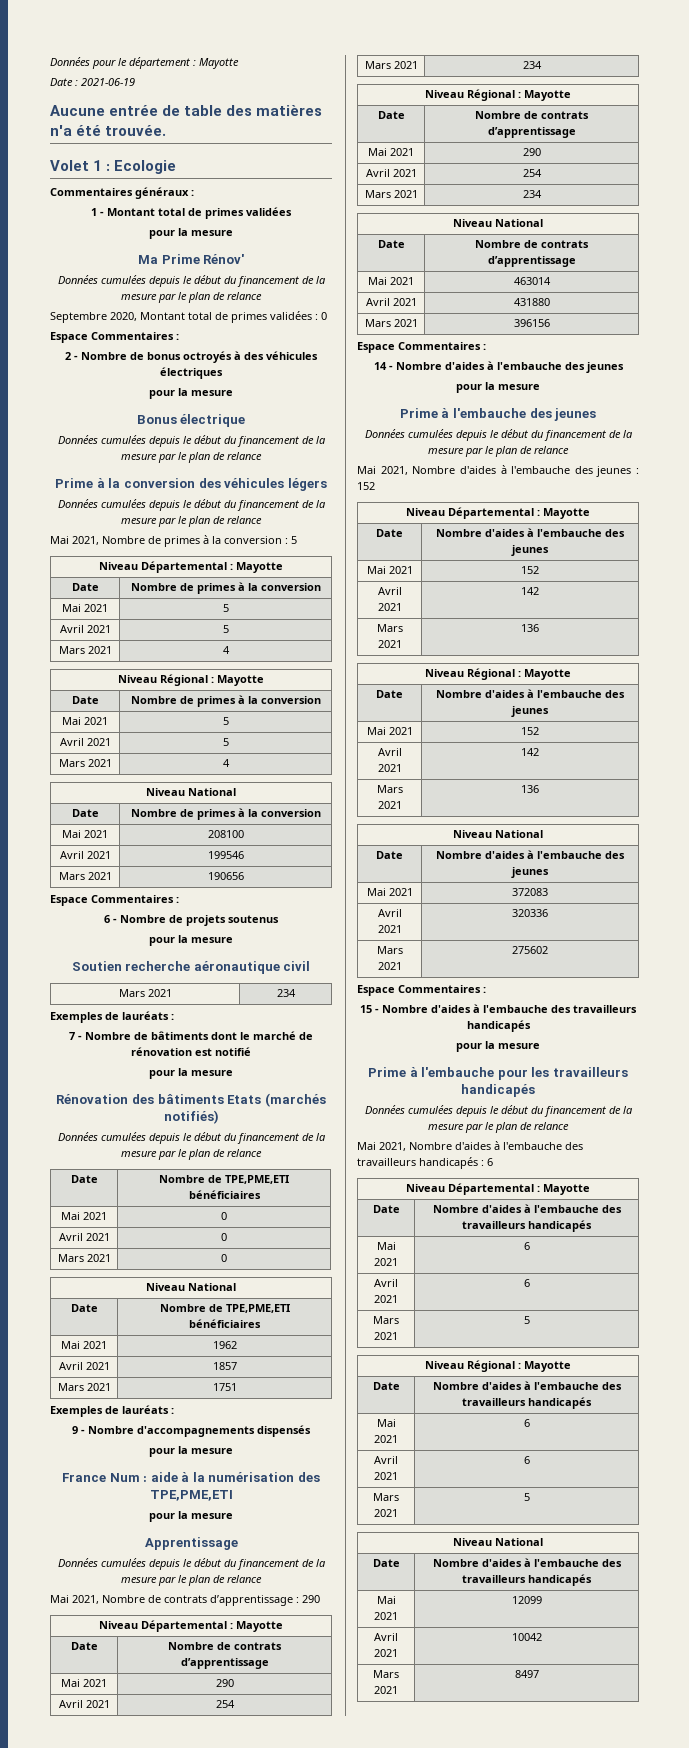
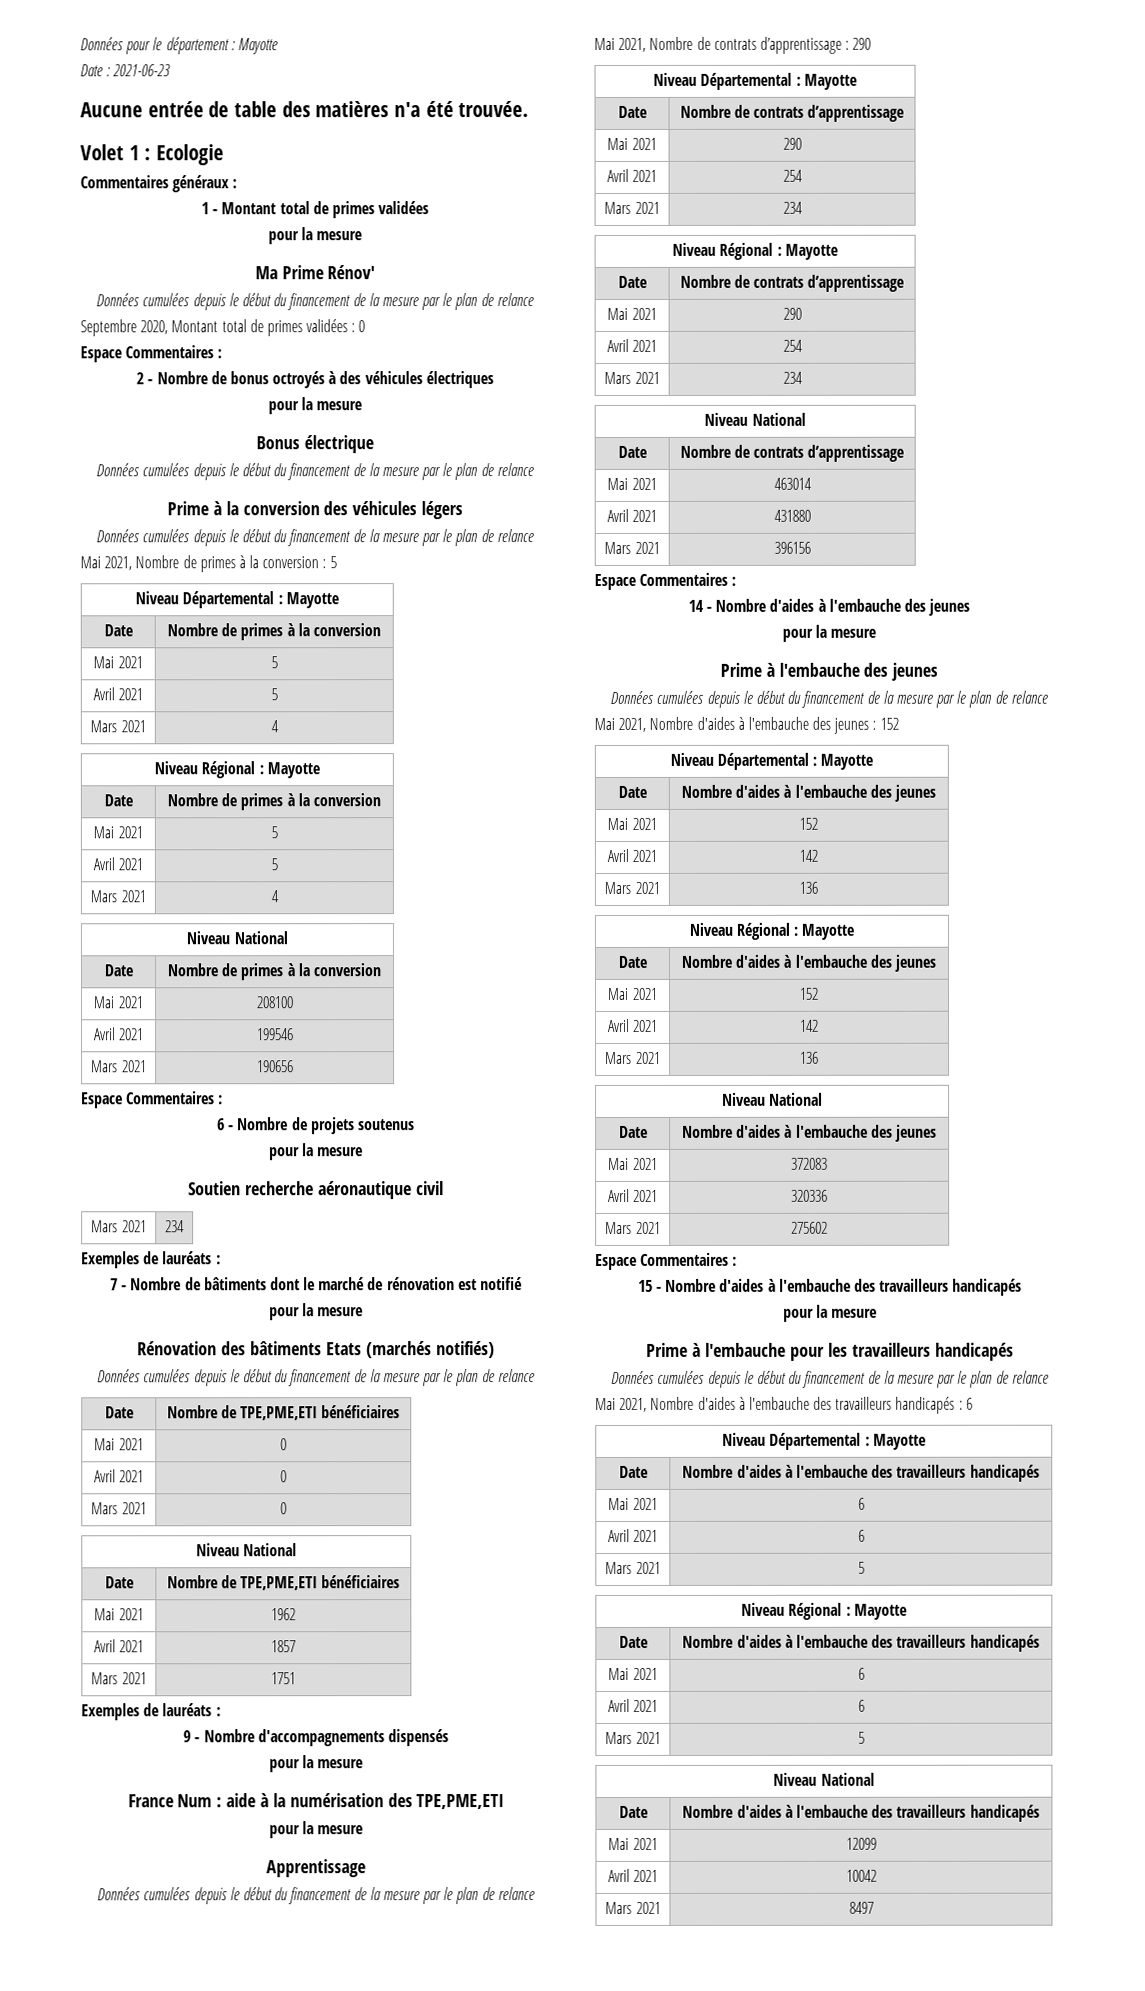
- Date : 2021-06-19
+ Date : 2021-06-23

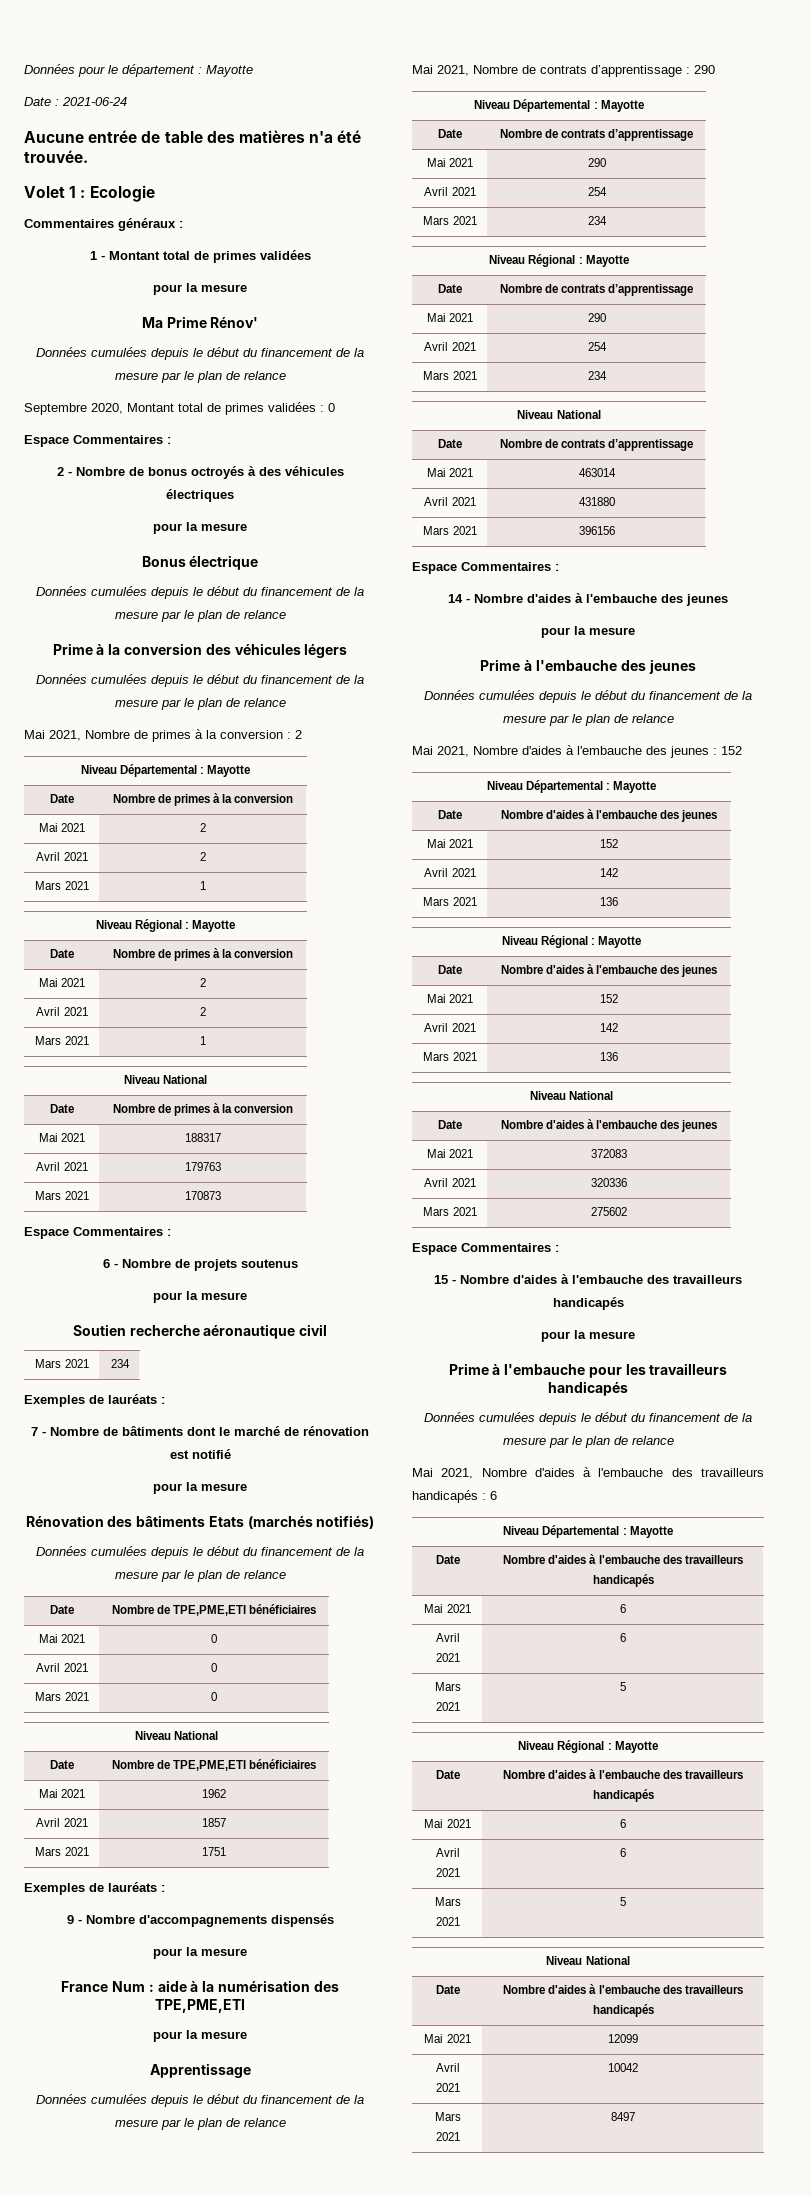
- Date : 2021-06-23
+ Date : 2021-06-24
- Mai 2021, Nombre de primes à la conversion : 5
+ Mai 2021, Nombre de primes à la conversion : 2
  Niveau Départemental : Mayotte
  Date | Nombre de primes à la conversion
- Mai 2021 | 5
- Avril 2021 | 5
- Mars 2021 | 4
+ Mai 2021 | 2
+ Avril 2021 | 2
+ Mars 2021 | 1
  Niveau Régional : Mayotte
  Date | Nombre de primes à la conversion
- Mai 2021 | 5
- Avril 2021 | 5
- Mars 2021 | 4
+ Mai 2021 | 2
+ Avril 2021 | 2
+ Mars 2021 | 1
- Mai 2021 | 208100
- Avril 2021 | 199546
- Mars 2021 | 190656
+ Mai 2021 | 188317
+ Avril 2021 | 179763
+ Mars 2021 | 170873

